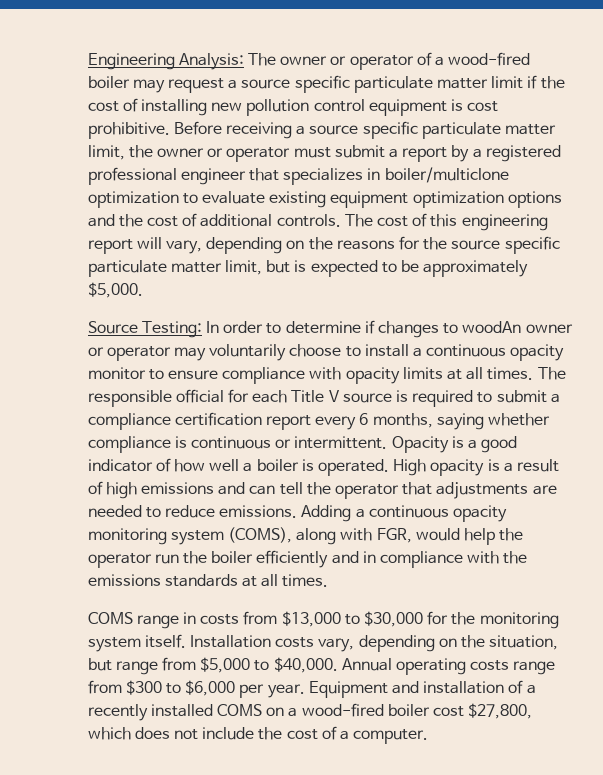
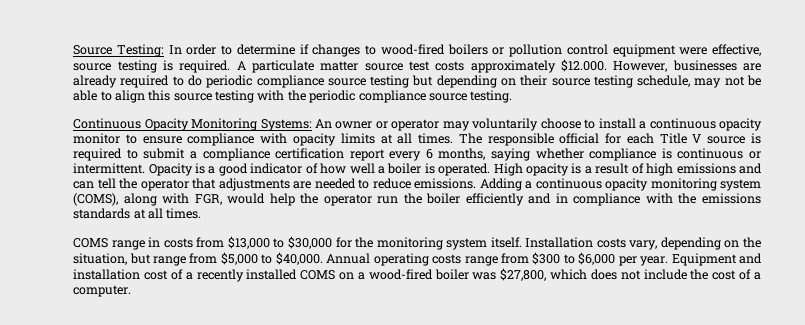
- Engineering Analysis: The owner or operator of a wood-fired boiler may request a source specific particulate matter limit if the cost of installing new pollution control equipment is cost prohibitive. Before receiving a source specific particulate matter limit, the owner or operator must submit a report by a registered professional engineer that specializes in boiler/multiclone optimization to evaluate existing equipment optimization options and the cost of additional controls. The cost of this engineering report will vary, depending on the reasons for the source specific particulate matter limit, but is expected to be approximately $5,000.
- Source Testing: In order to determine if changes to woodAn owner or operator may voluntarily choose to install a continuous opacity monitor to ensure compliance with opacity limits at all times.
+ Source Testing: In order to determine if changes to wood-fired boilers or pollution control equipment were effective, source testing is required. A particulate matter source test costs approximately $12.000. However, businesses are already required to do periodic compliance source testing but depending on their source testing schedule, may not be able to align this source testing with the periodic compliance source testing.
+ Continuous Opacity Monitoring Systems: An owner or operator may voluntarily choose to install a continuous opacity monitor to ensure compliance with opacity limits at all times.
- Equipment and installation of a recently installed COMS on a wood-fired boiler cost $27,800, which does not include the cost of a computer.
+ Equipment and installation cost of a recently installed COMS on a wood-fired boiler was $27,800, which does not include the cost of a computer.

